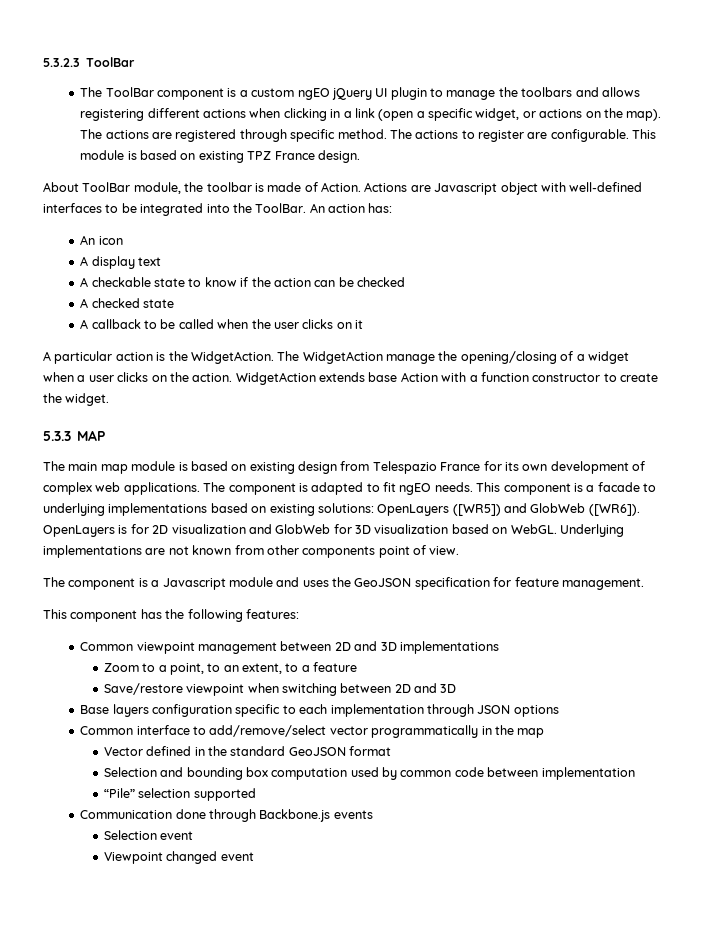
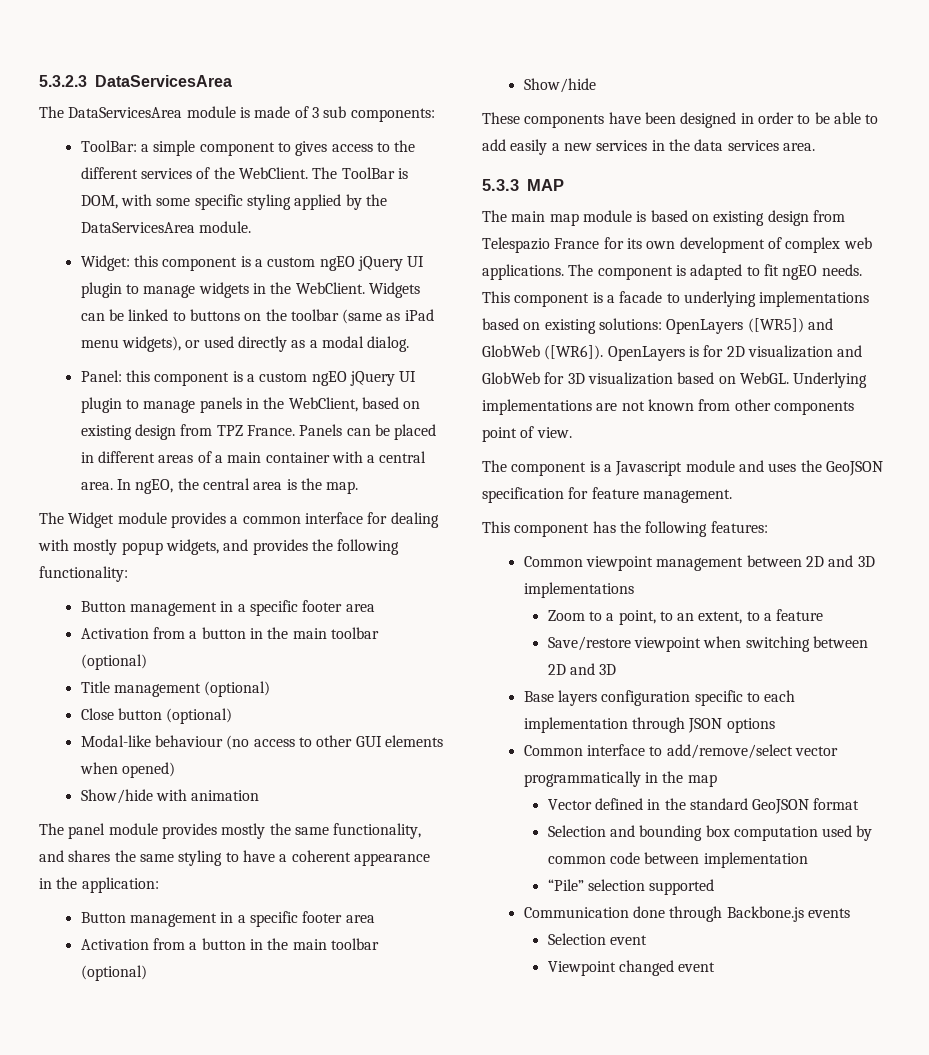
- 5.3.2.3 ToolBar
- The ToolBar component is a custom ngEO jQuery UI plugin to manage the toolbars and allows registering different actions when clicking in a link (open a specific widget, or actions on the map). The actions are registered through specific method. The actions to register are configurable. This module is based on existing TPZ France design.
- About ToolBar module, the toolbar is made of Action. Actions are Javascript object with well-defined interfaces to be integrated into the ToolBar. An action has:
- An icon
- A display text
- A checkable state to know if the action can be checked
- A checked state
- A callback to be called when the user clicks on it
- A particular action is the WidgetAction. The WidgetAction manage the opening/closing of a widget when a user clicks on the action. WidgetAction extends base Action with a function constructor to create the widget.
+ 5.3.2.3 DataServicesArea
+ The DataServicesArea module is made of 3 sub components:
+ ToolBar: a simple component to gives access to the different services of the WebClient. The ToolBar is DOM, with some specific styling applied by the DataServicesArea module.
+ Widget: this component is a custom ngEO jQuery UI plugin to manage widgets in the WebClient. Widgets can be linked to buttons on the toolbar (same as iPad menu widgets), or used directly as a modal dialog.
+ Panel: this component is a custom ngEO jQuery UI plugin to manage panels in the WebClient, based on existing design from TPZ France. Panels can be placed in different areas of a main container with a central area. In ngEO, the central area is the map.
+ The Widget module provides a common interface for dealing with mostly popup widgets, and provides the following functionality:
+ Button management in a specific footer area
+ Activation from a button in the main toolbar (optional)
+ Title management (optional)
+ Close button (optional)
+ Modal-like behaviour (no access to other GUI elements when opened)
+ Show/hide with animation
+ The panel module provides mostly the same functionality, and shares the same styling to have a coherent appearance in the application:
+ Button management in a specific footer area
+ Activation from a button in the main toolbar (optional)
+ Show/hide
+ These components have been designed in order to be able to add easily a new services in the data services area.

